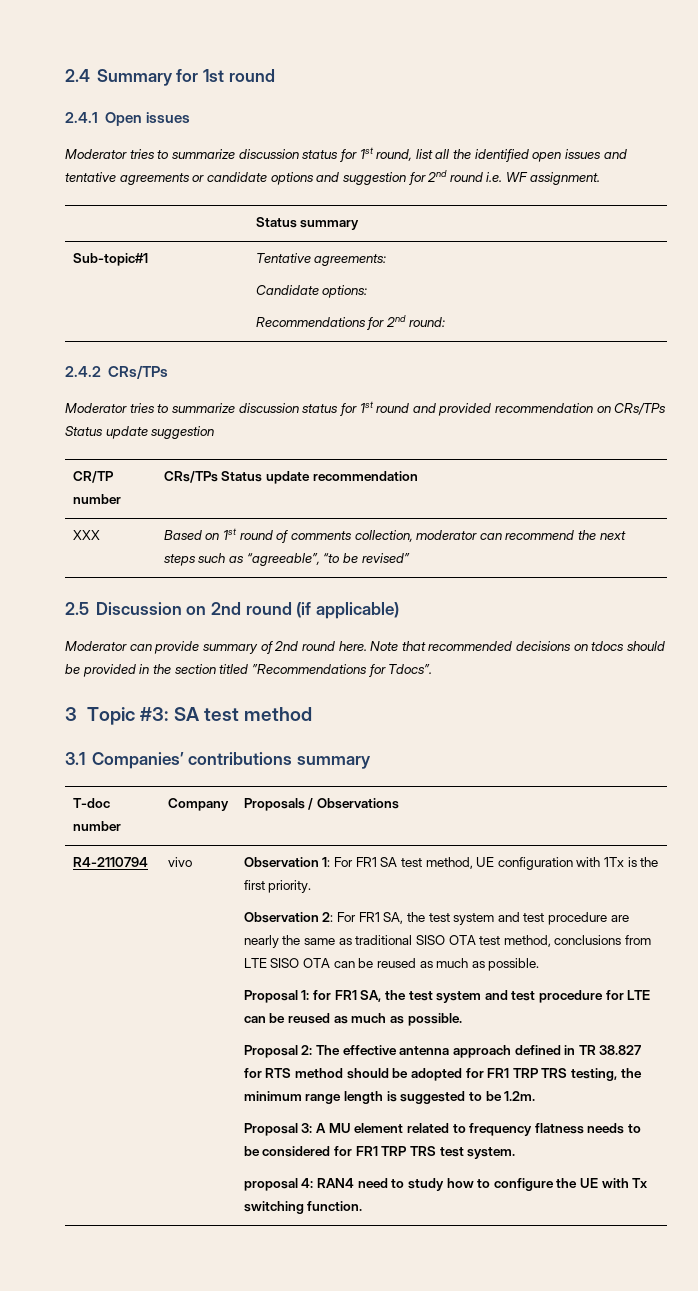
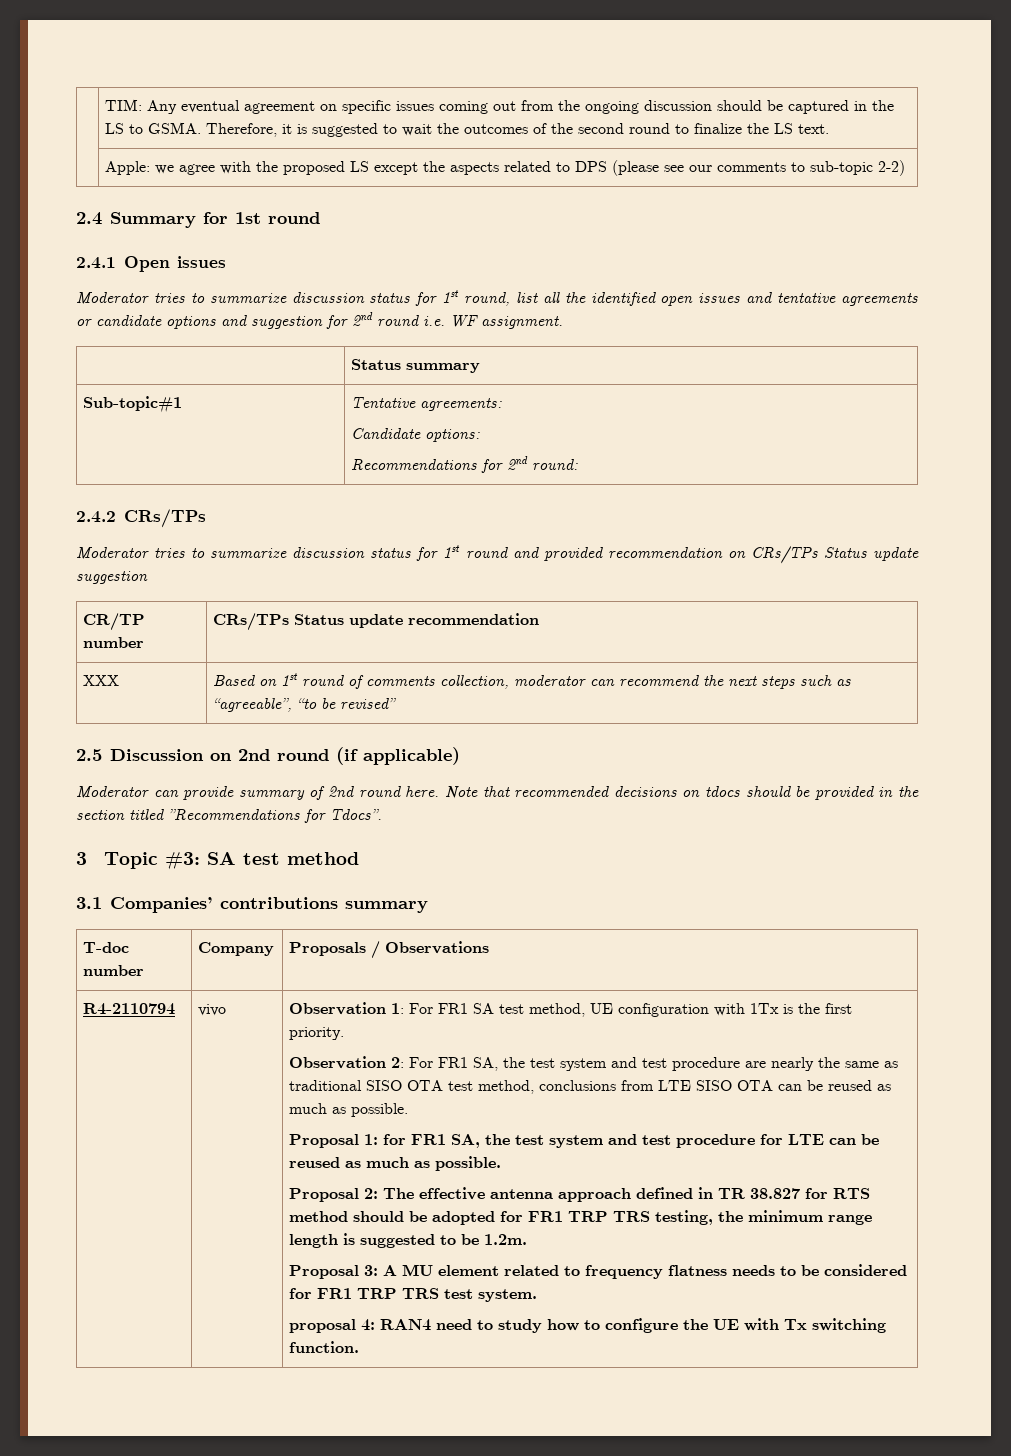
+ | TIM: Any eventual agreement on specific issues coming out from the ongoing discussion should be captured in the LS to GSMA. Therefore, it is suggested to wait the outcomes of the second round to finalize the LS text.
+ | Apple: we agree with the proposed LS except the aspects related to DPS (please see our comments to sub-topic 2-2)

